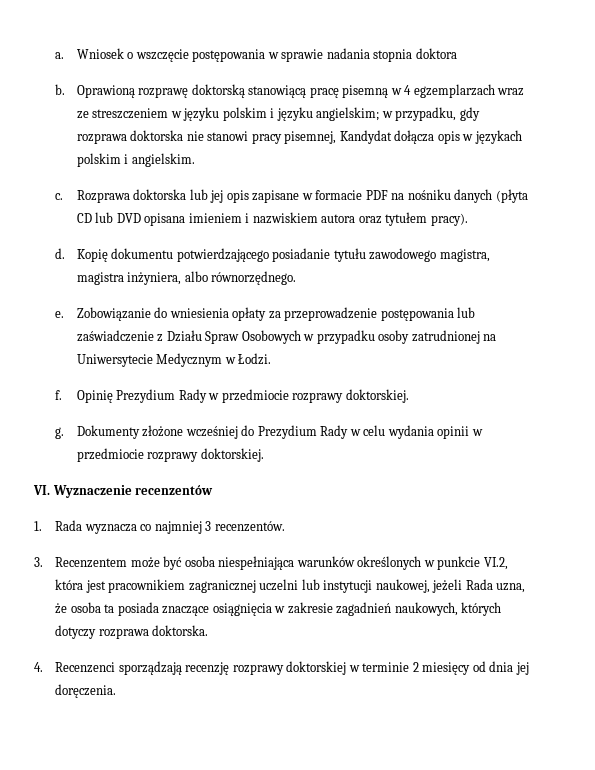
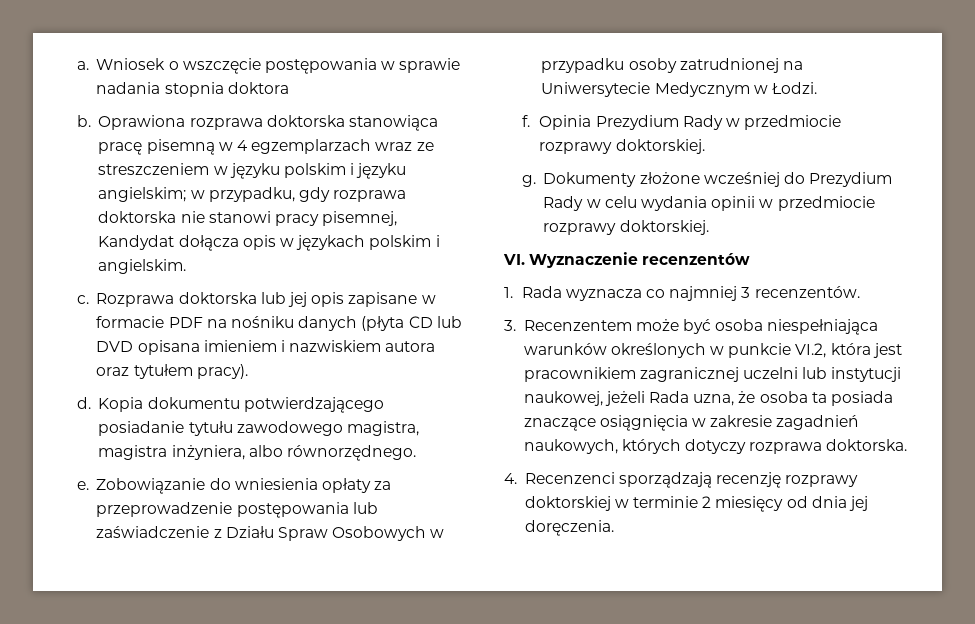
- Oprawioną rozprawę doktorską stanowiącą pracę pisemną w 4 egzemplarzach wraz ze streszczeniem w języku polskim i języku angielskim; w przypadku, gdy rozprawa doktorska nie stanowi pracy pisemnej, Kandydat dołącza opis w językach polskim i angielskim.
+ Oprawiona rozprawa doktorska stanowiąca pracę pisemną w 4 egzemplarzach wraz ze streszczeniem w języku polskim i języku angielskim; w przypadku, gdy rozprawa doktorska nie stanowi pracy pisemnej, Kandydat dołącza opis w językach polskim i angielskim.
- Kopię dokumentu potwierdzającego posiadanie tytułu zawodowego magistra, magistra inżyniera, albo równorzędnego.
+ Kopia dokumentu potwierdzającego posiadanie tytułu zawodowego magistra, magistra inżyniera, albo równorzędnego.
- Opinię Prezydium Rady w przedmiocie rozprawy doktorskiej.
+ Opinia Prezydium Rady w przedmiocie rozprawy doktorskiej.

